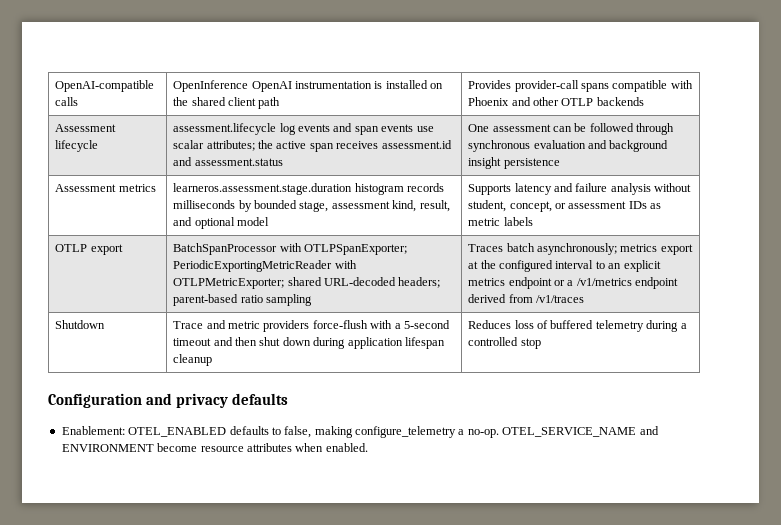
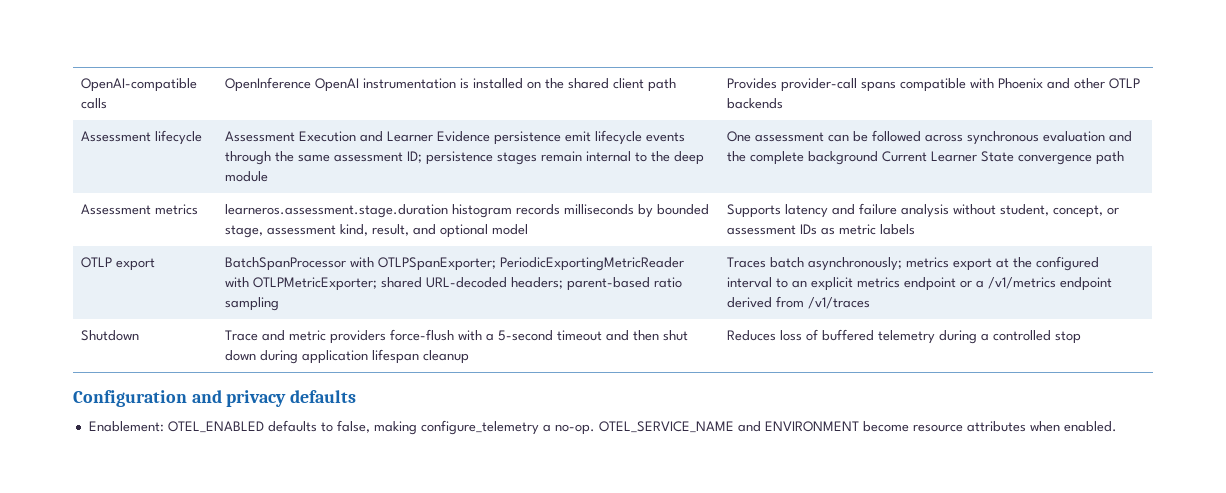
- assessment.lifecycle log events and span events use scalar attributes; the active span receives assessment.id and assessment.status
+ Assessment Execution and Learner Evidence persistence emit lifecycle events through the same assessment ID; persistence stages remain internal to the deep module
- One assessment can be followed through synchronous evaluation and background insight persistence
+ One assessment can be followed across synchronous evaluation and the complete background Current Learner State convergence path

